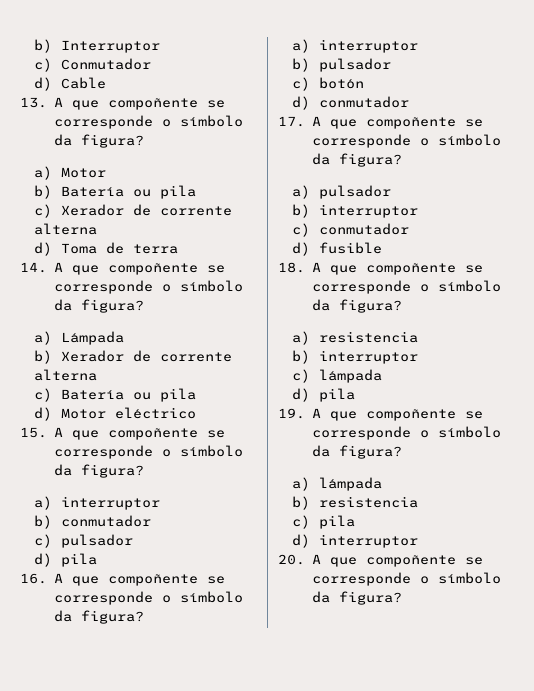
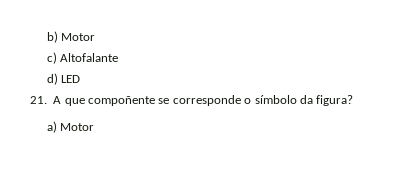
- b) Interruptor
- c) Conmutador
- d) Cable
- 13. A que compoñente se corresponde o símbolo da figura?
+ b) Motor
+ c) Altofalante
+ d) LED
+ 21. A que compoñente se corresponde o símbolo da figura?
- b) Batería ou pila
- c) Xerador de corrente alterna
- d) Toma de terra
- 14. A que compoñente se corresponde o símbolo da figura?
- a) Lámpada
- b) Xerador de corrente alterna
- c) Batería ou pila
- d) Motor eléctrico
- 15. A que compoñente se corresponde o símbolo da figura?
- a) interruptor
- b) conmutador
- c) pulsador
- d) pila
- 16. A que compoñente se corresponde o símbolo da figura?
- a) interruptor
- b) pulsador
- c) botón
- d) conmutador
- 17. A que compoñente se corresponde o símbolo da figura?
- a) pulsador
- b) interruptor
- c) conmutador
- d) fusible
- 18. A que compoñente se corresponde o símbolo da figura?
- a) resistencia
- b) interruptor
- c) lámpada
- d) pila
- 19. A que compoñente se corresponde o símbolo da figura?
- a) lámpada
- b) resistencia
- c) pila
- d) interruptor
- 20. A que compoñente se corresponde o símbolo da figura?

